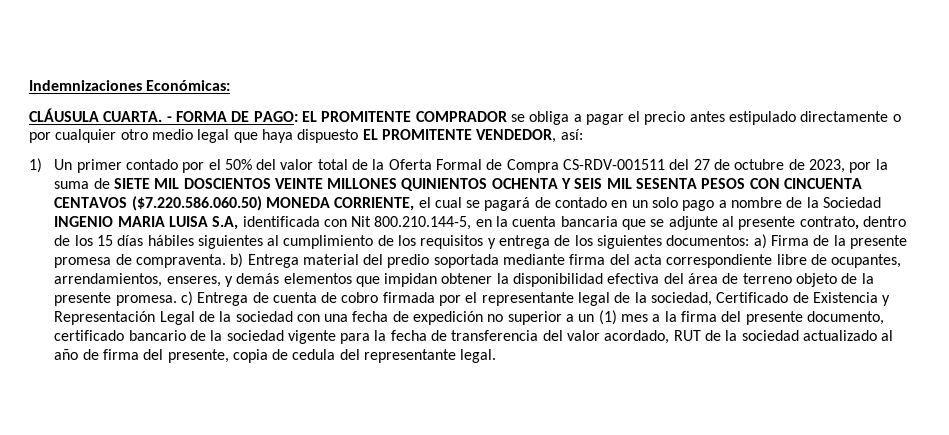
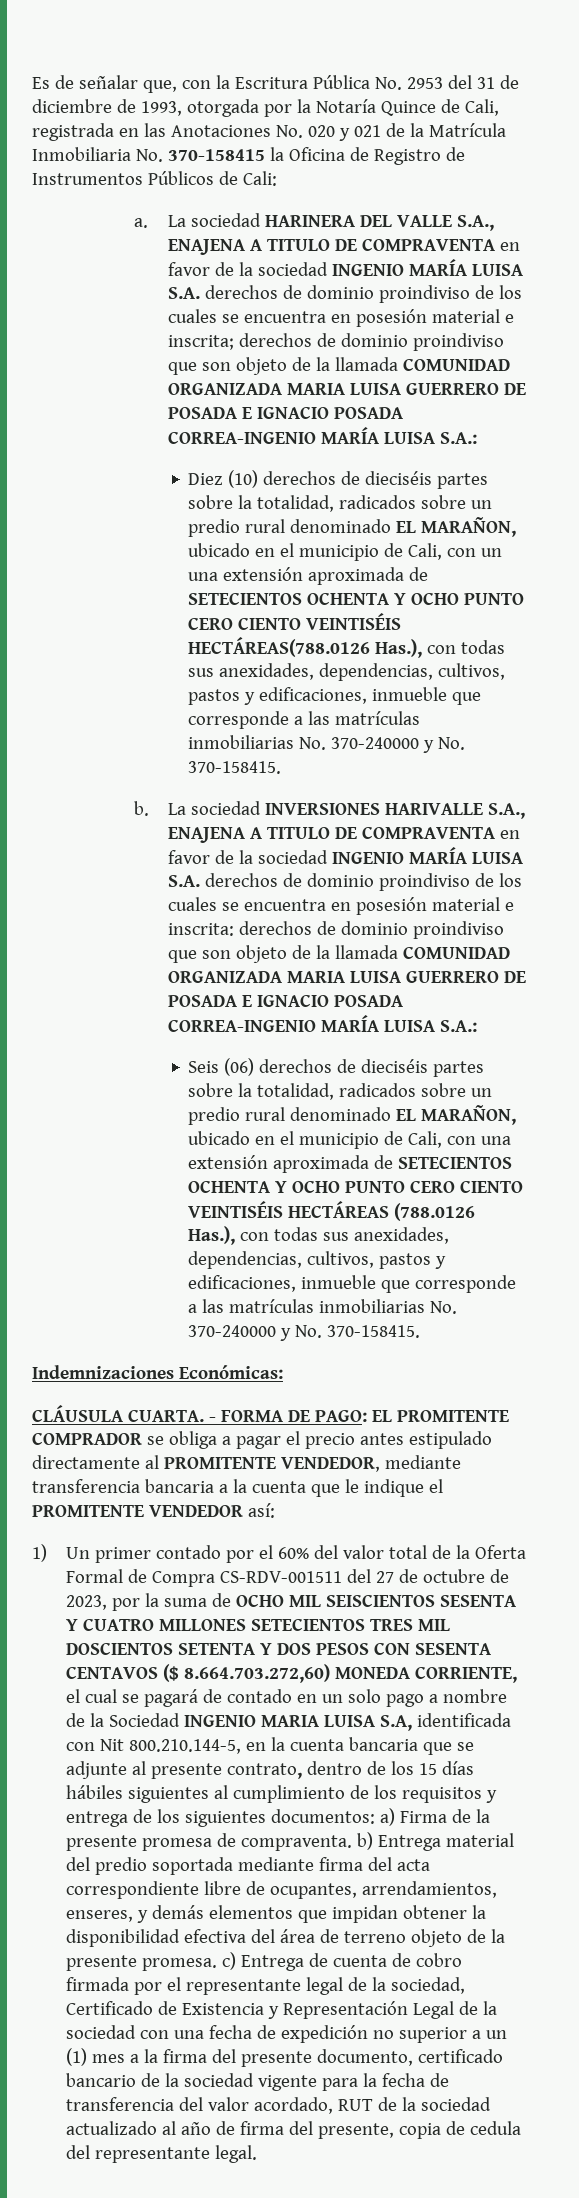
+ Es de señalar que, con la Escritura Pública No. 2953 del 31 de diciembre de 1993, otorgada por la Notaría Quince de Cali, registrada en las Anotaciones No. 020 y 021 de la Matrícula Inmobiliaria No. 370-158415 la Oficina de Registro de Instrumentos Públicos de Cali:
+ a. La sociedad HARINERA DEL VALLE S.A., ENAJENA A TITULO DE COMPRAVENTA en favor de la sociedad INGENIO MARÍA LUISA S.A. derechos de dominio proindiviso de los cuales se encuentra en posesión material e inscrita; derechos de dominio proindiviso que son objeto de la llamada COMUNIDAD ORGANIZADA MARIA LUISA GUERRERO DE POSADA E IGNACIO POSADA CORREA-INGENIO MARÍA LUISA S.A.:
+ Diez (10) derechos de dieciséis partes sobre la totalidad, radicados sobre un predio rural denominado EL MARAÑON, ubicado en el municipio de Cali, con un una extensión aproximada de SETECIENTOS OCHENTA Y OCHO PUNTO CERO CIENTO VEINTISÉIS HECTÁREAS(788.0126 Has.), con todas sus anexidades, dependencias, cultivos, pastos y edificaciones, inmueble que corresponde a las matrículas inmobiliarias No. 370-240000 y No. 370-158415.
+ b. La sociedad INVERSIONES HARIVALLE S.A., ENAJENA A TITULO DE COMPRAVENTA en favor de la sociedad INGENIO MARÍA LUISA S.A. derechos de dominio proindiviso de los cuales se encuentra en posesión material e inscrita: derechos de dominio proindiviso que son objeto de la llamada COMUNIDAD ORGANIZADA MARIA LUISA GUERRERO DE POSADA E IGNACIO POSADA CORREA-INGENIO MARÍA LUISA S.A.:
+ Seis (06) derechos de dieciséis partes sobre la totalidad, radicados sobre un predio rural denominado EL MARAÑON, ubicado en el municipio de Cali, con una extensión aproximada de SETECIENTOS OCHENTA Y OCHO PUNTO CERO CIENTO VEINTISÉIS HECTÁREAS (788.0126 Has.), con todas sus anexidades, dependencias, cultivos, pastos y edificaciones, inmueble que corresponde a las matrículas inmobiliarias No. 370-240000 y No. 370-158415.
- - FORMA DE PAGO: EL PROMITENTE COMPRADOR se obliga a pagar el precio antes estipulado directamente o por cualquier otro medio legal que haya dispuesto EL PROMITENTE VENDEDOR, así:
+ - FORMA DE PAGO: EL PROMITENTE COMPRADOR se obliga a pagar el precio antes estipulado directamente al PROMITENTE VENDEDOR, mediante transferencia bancaria a la cuenta que le indique el PROMITENTE VENDEDOR así:
- 1) Un primer contado por el 50% del valor total de la Oferta Formal de Compra CS-RDV-001511 del 27 de octubre de 2023, por la suma de SIETE MIL DOSCIENTOS VEINTE MILLONES QUINIENTOS OCHENTA Y SEIS MIL SESENTA PESOS CON CINCUENTA CENTAVOS ($7.220.586.060.50) MONEDA CORRIENTE, el cual se pagará de contado en un solo pago a nombre de la Sociedad INGENIO MARIA LUISA S.A, identificada con Nit 800.210.144-5, en la cuenta bancaria que se adjunte al presente contrato, dentro de los 15 días hábiles siguientes al cumplimiento de los requisitos y entrega de los siguientes documentos:
+ 1) Un primer contado por el 60% del valor total de la Oferta Formal de Compra CS-RDV-001511 del 27 de octubre de 2023, por la suma de OCHO MIL SEISCIENTOS SESENTA Y CUATRO MILLONES SETECIENTOS TRES MIL DOSCIENTOS SETENTA Y DOS PESOS CON SESENTA CENTAVOS ($ 8.664.703.272,60) MONEDA CORRIENTE, el cual se pagará de contado en un solo pago a nombre de la Sociedad INGENIO MARIA LUISA S.A, identificada con Nit 800.210.144-5, en la cuenta bancaria que se adjunte al presente contrato, dentro de los 15 días hábiles siguientes al cumplimiento de los requisitos y entrega de los siguientes documentos:

